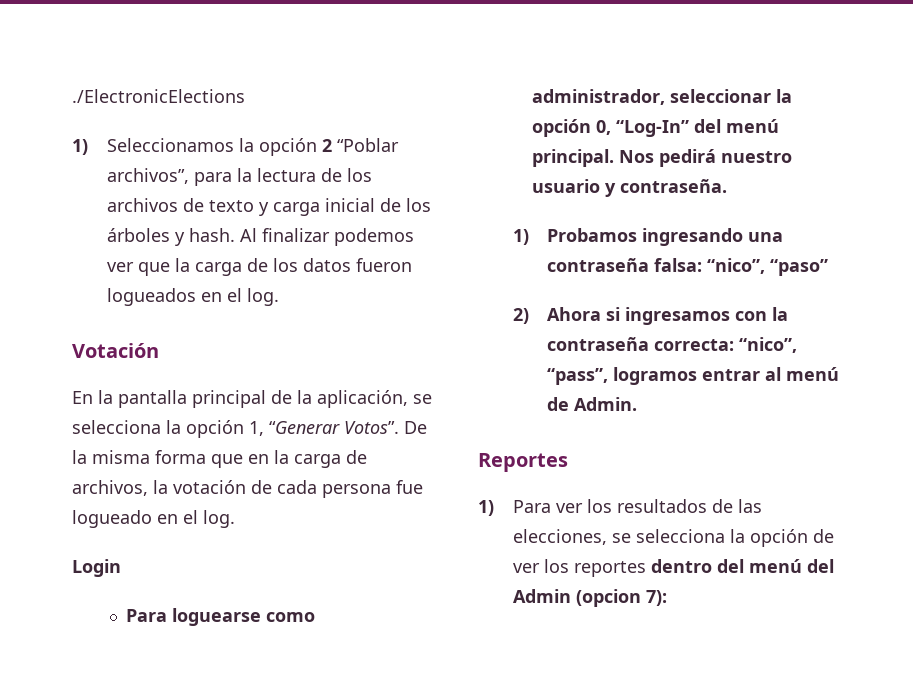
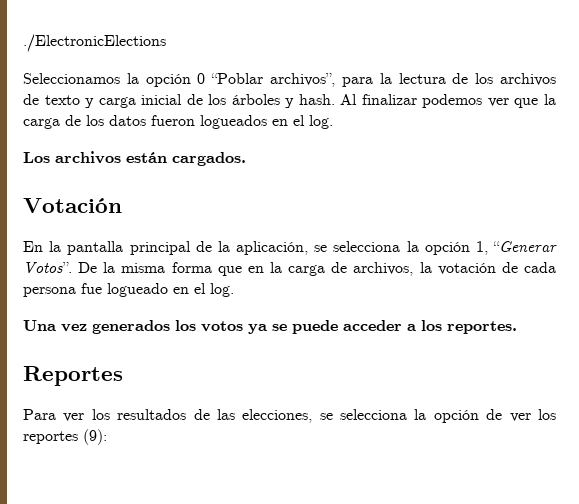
- 1) Seleccionamos la opción 2 “Poblar archivos”, para la lectura de los archivos de texto y carga inicial de los árboles y hash.
+ Seleccionamos la opción 0 “Poblar archivos”, para la lectura de los archivos de texto y carga inicial de los árboles y hash.
+ Los archivos están cargados.
- Login
- Para loguearse como administrador, seleccionar la opción 0, “Log-In” del menú principal. Nos pedirá nuestro usuario y contraseña.
- 1) Probamos ingresando una contraseña falsa: “nico”, “paso”
- 2) Ahora si ingresamos con la contraseña correcta: “nico”, “pass”, logramos entrar al menú de Admin.
+ Una vez generados los votos ya se puede acceder a los reportes.
- 1) Para ver los resultados de las elecciones, se selecciona la opción de ver los reportes dentro del menú del Admin (opcion 7):
+ Para ver los resultados de las elecciones, se selecciona la opción de ver los reportes (9):

